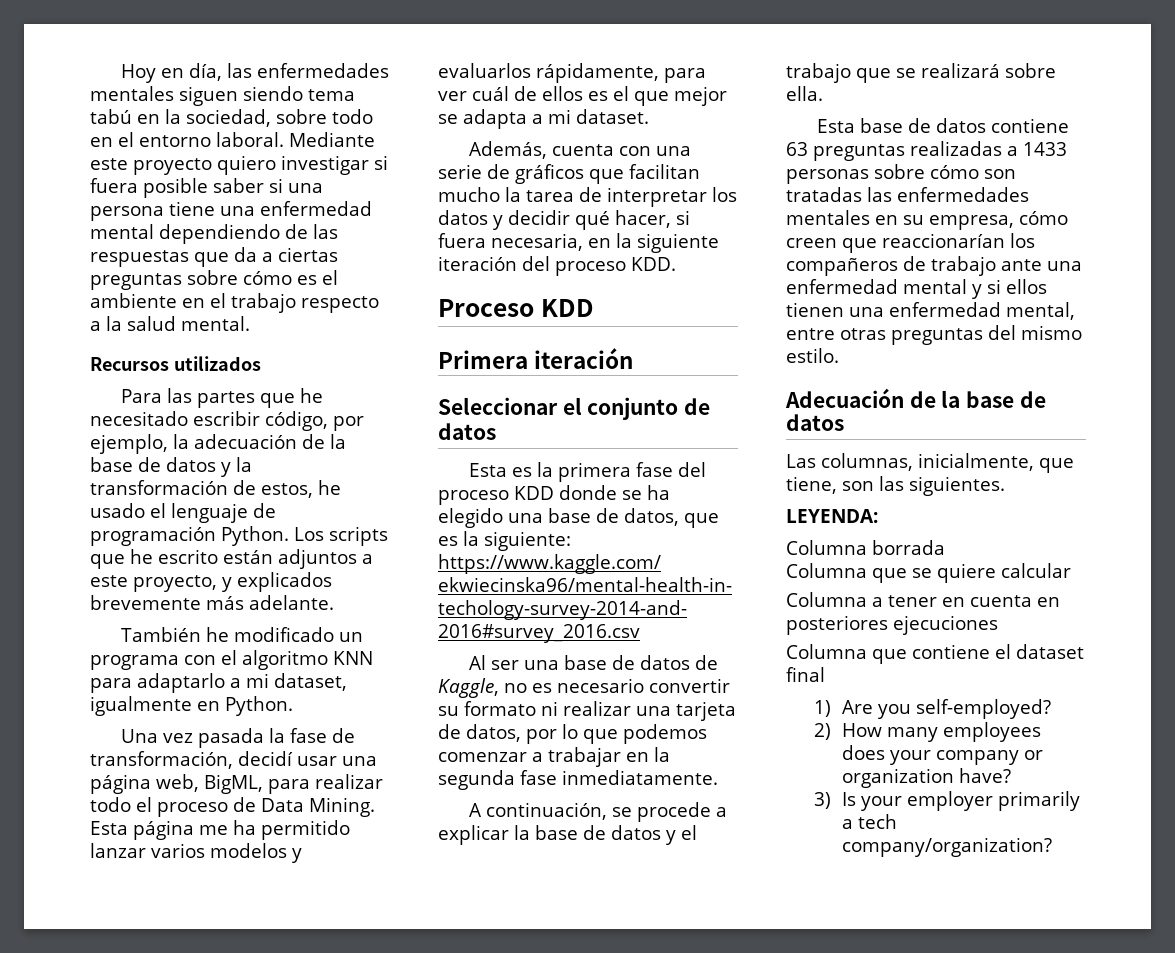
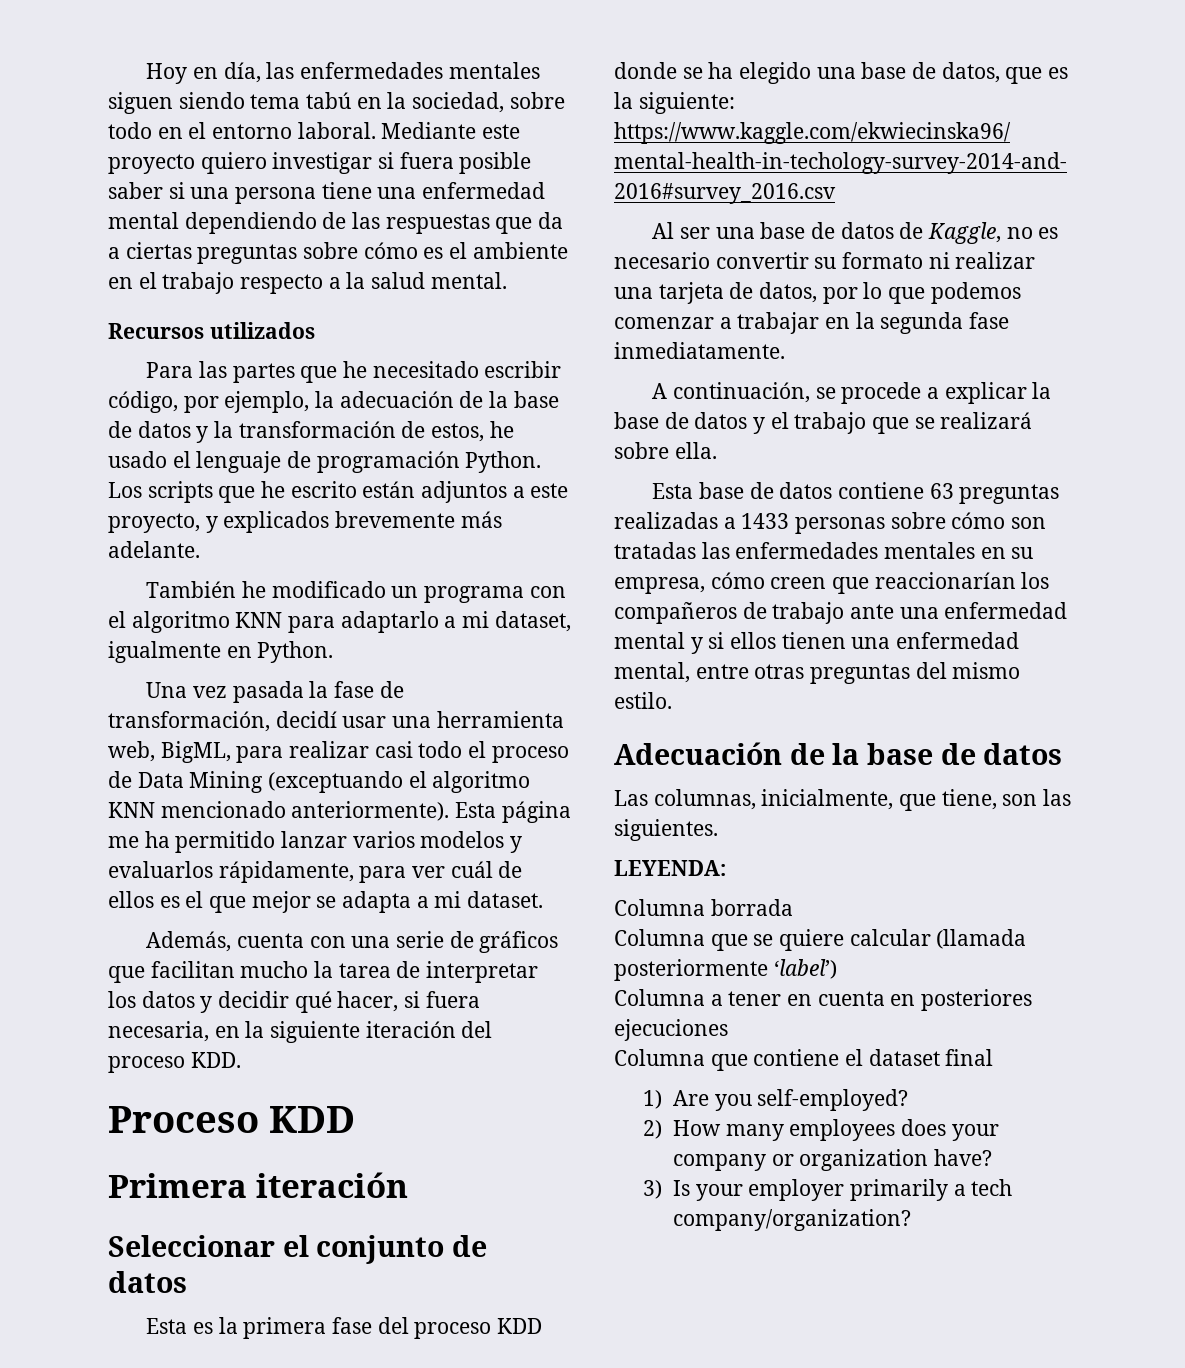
- Una vez pasada la fase de transformación, decidí usar una página web, BigML, para realizar todo el proceso de Data Mining.
+ Una vez pasada la fase de transformación, decidí usar una herramienta web, BigML, para realizar casi todo el proceso de Data Mining (exceptuando el algoritmo KNN mencionado anteriormente).
- Columna que se quiere calcular
+ Columna que se quiere calcular (llamada posteriormente ‘label’)

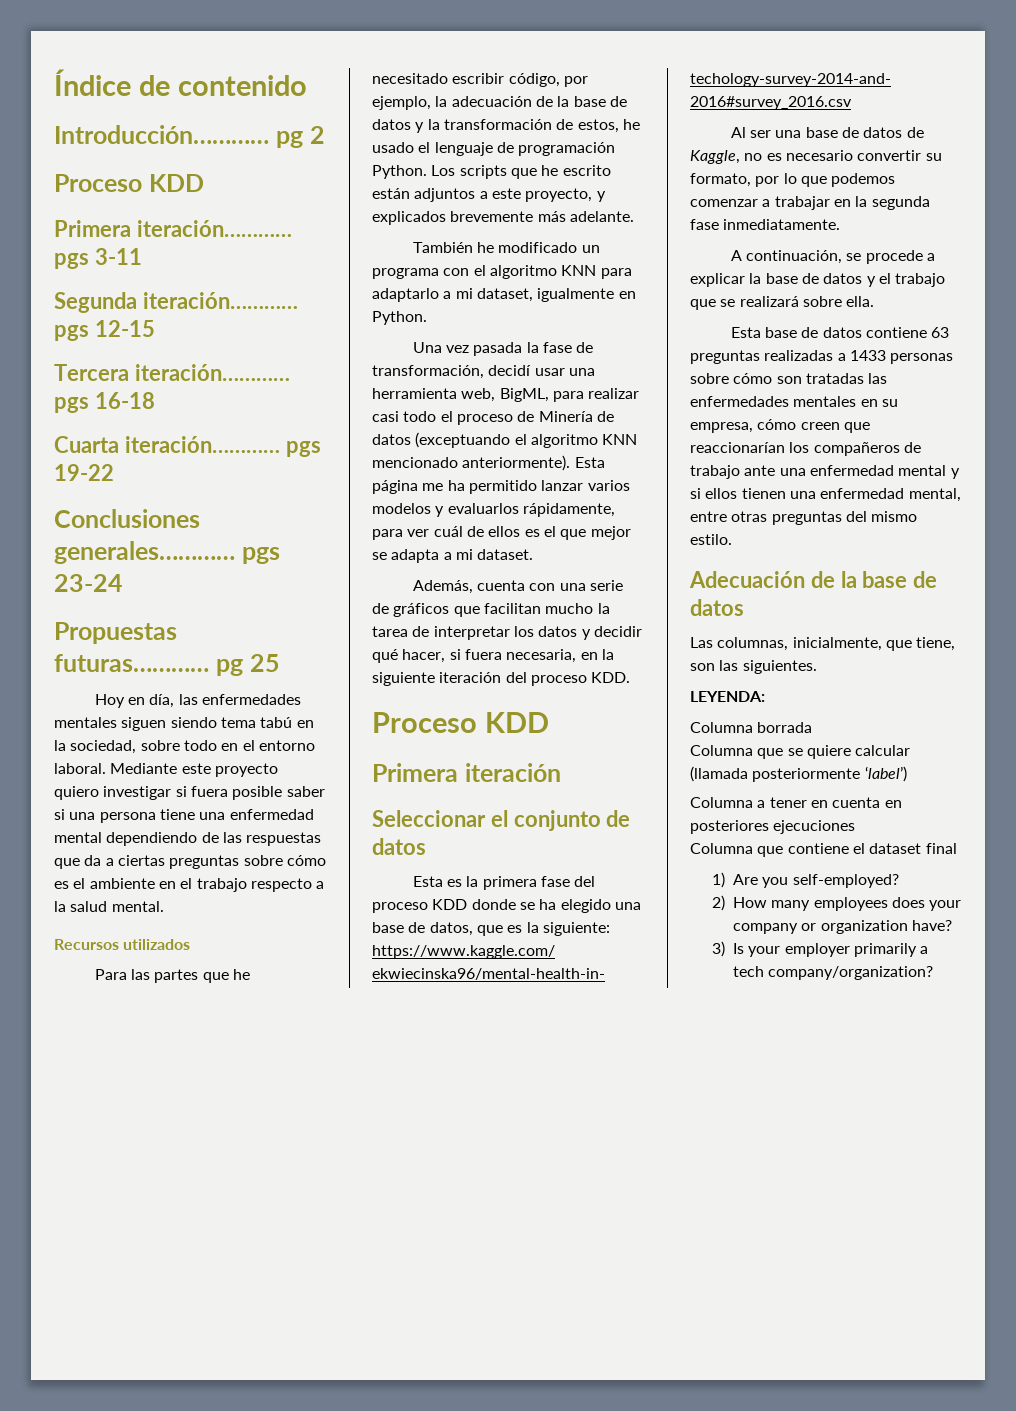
+ Índice de contenido
+ Introducción………… pg 2
+ Proceso KDD
+ Primera iteración………… pgs 3-11
+ Segunda iteración………… pgs 12-15
+ Tercera iteración………… pgs 16-18
+ Cuarta iteración………… pgs 19-22
+ Conclusiones generales………… pgs 23-24
+ Propuestas futuras………… pg 25
- Una vez pasada la fase de transformación, decidí usar una herramienta web, BigML, para realizar casi todo el proceso de Data Mining (exceptuando el algoritmo KNN mencionado anteriormente).
+ Una vez pasada la fase de transformación, decidí usar una herramienta web, BigML, para realizar casi todo el proceso de Minería de datos (exceptuando el algoritmo KNN mencionado anteriormente).
- Al ser una base de datos de Kaggle, no es necesario convertir su formato ni realizar una tarjeta de datos, por lo que podemos comenzar a trabajar en la segunda fase inmediatamente.
+ Al ser una base de datos de Kaggle, no es necesario convertir su formato, por lo que podemos comenzar a trabajar en la segunda fase inmediatamente.

